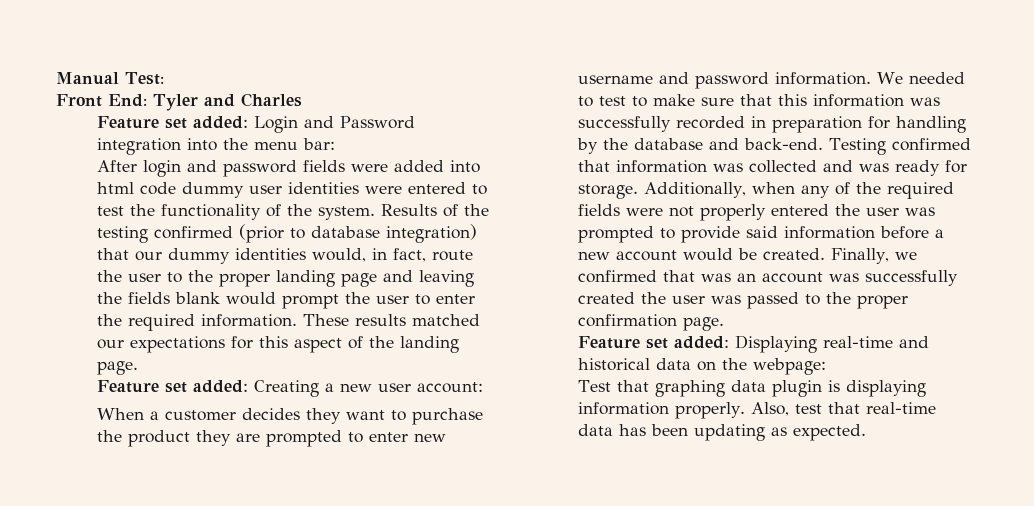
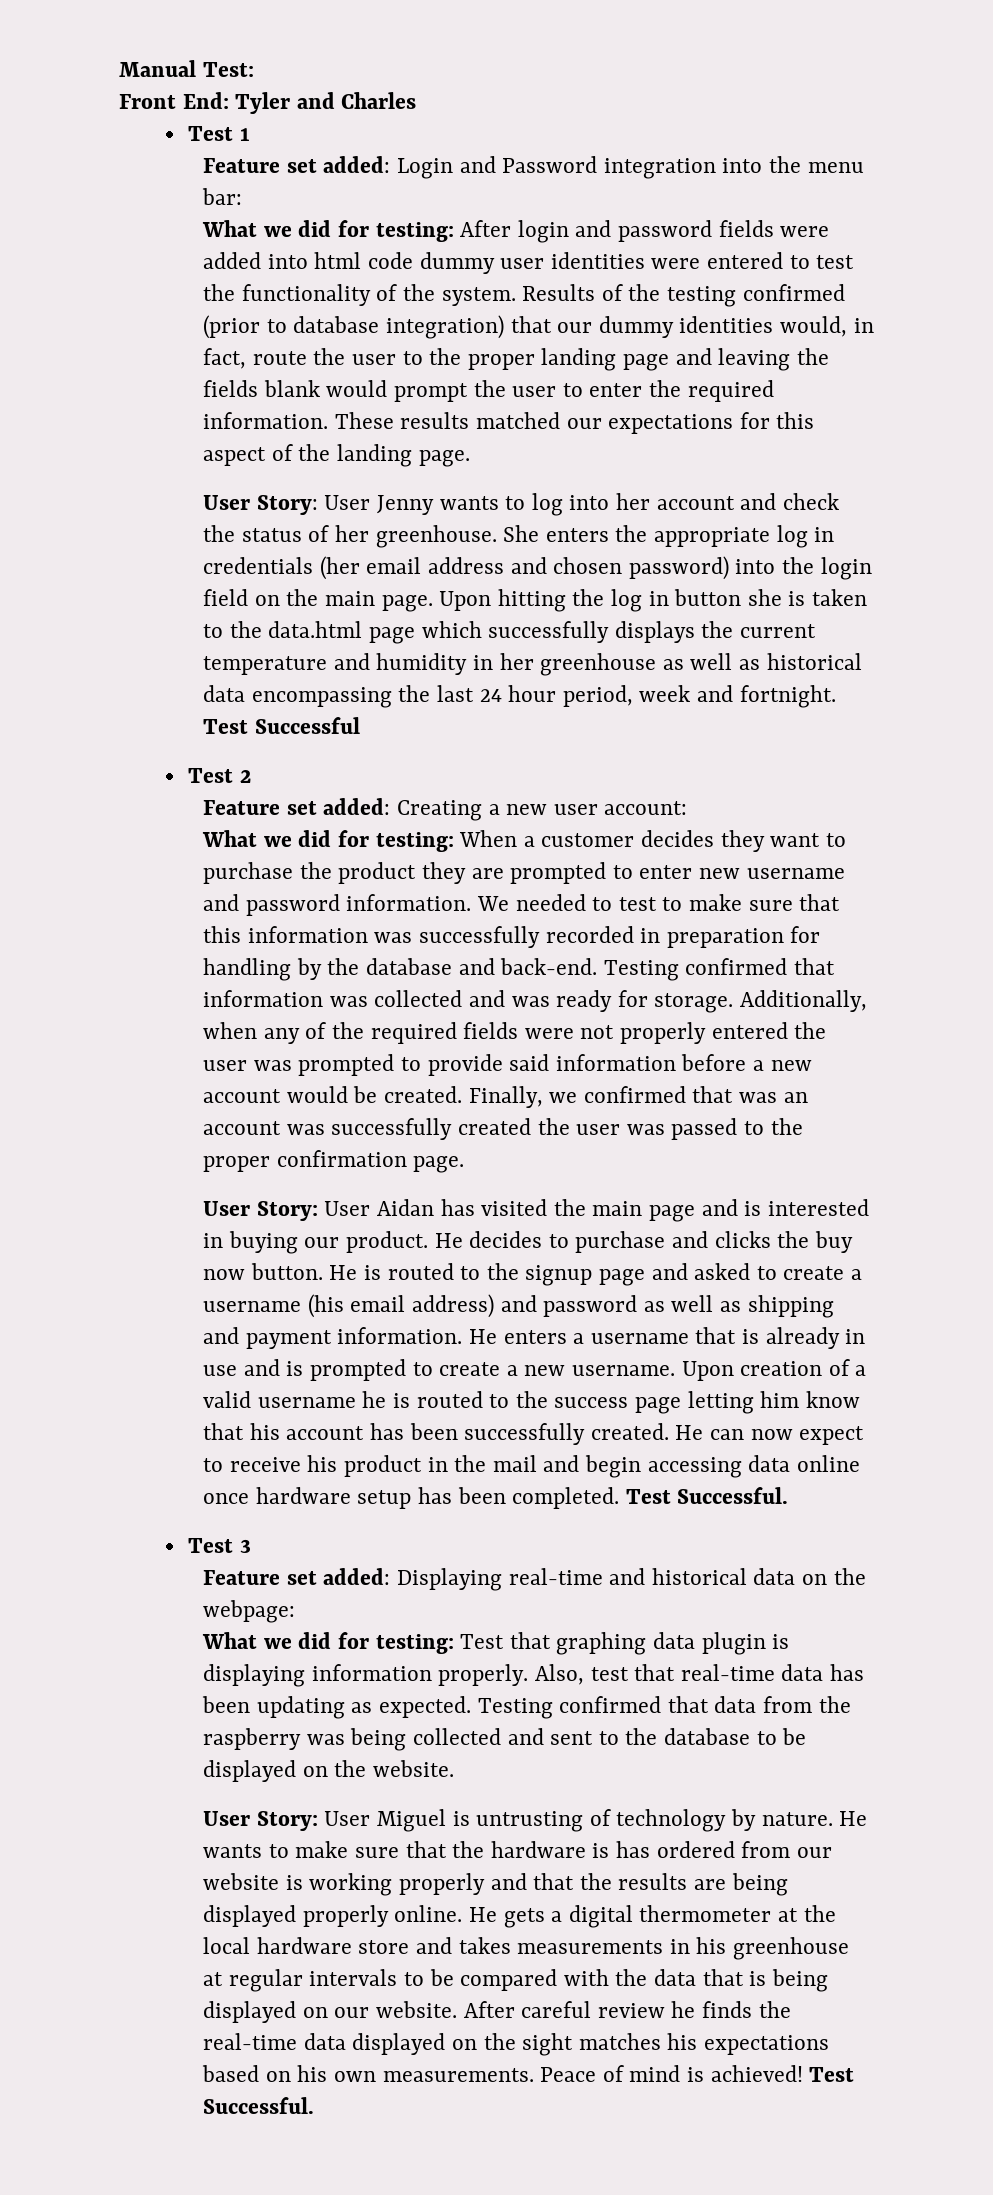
+ Test 1
- After login and password fields were added into html code dummy user identities were entered to test the functionality of the system.
+ What we did for testing: After login and password fields were added into html code dummy user identities were entered to test the functionality of the system.
+ User Story: User Jenny wants to log into her account and check the status of her greenhouse. She enters the appropriate log in credentials (her email address and chosen password) into the login field on the main page. Upon hitting the log in button she is taken to the data.html page which successfully displays the current temperature and humidity in her greenhouse as well as historical data encompassing the last 24 hour period, week and fortnight. Test Successful
+ Test 2
- When a customer decides they want to purchase the product they are prompted to enter new username and password information.
+ What we did for testing: When a customer decides they want to purchase the product they are prompted to enter new username and password information.
+ User Story: User Aidan has visited the main page and is interested in buying our product. He decides to purchase and clicks the buy now button. He is routed to the signup page and asked to create a username (his email address) and password as well as shipping and payment information. He enters a username that is already in use and is prompted to create a new username. Upon creation of a valid username he is routed to the success page letting him know that his account has been successfully created. He can now expect to receive his product in the mail and begin accessing data online once hardware setup has been completed. Test Successful.
+ Test 3
- Test that graphing data plugin is displaying information properly.
+ What we did for testing: Test that graphing data plugin is displaying information properly.
+ Testing confirmed that data from the raspberry was being collected and sent to the database to be displayed on the website.
+ User Story: User Miguel is untrusting of technology by nature. He wants to make sure that the hardware is has ordered from our website is working properly and that the results are being displayed properly online. He gets a digital thermometer at the local hardware store and takes measurements in his greenhouse at regular intervals to be compared with the data that is being displayed on our website. After careful review he finds the real-time data displayed on the sight matches his expectations based on his own measurements. Peace of mind is achieved! Test Successful.

